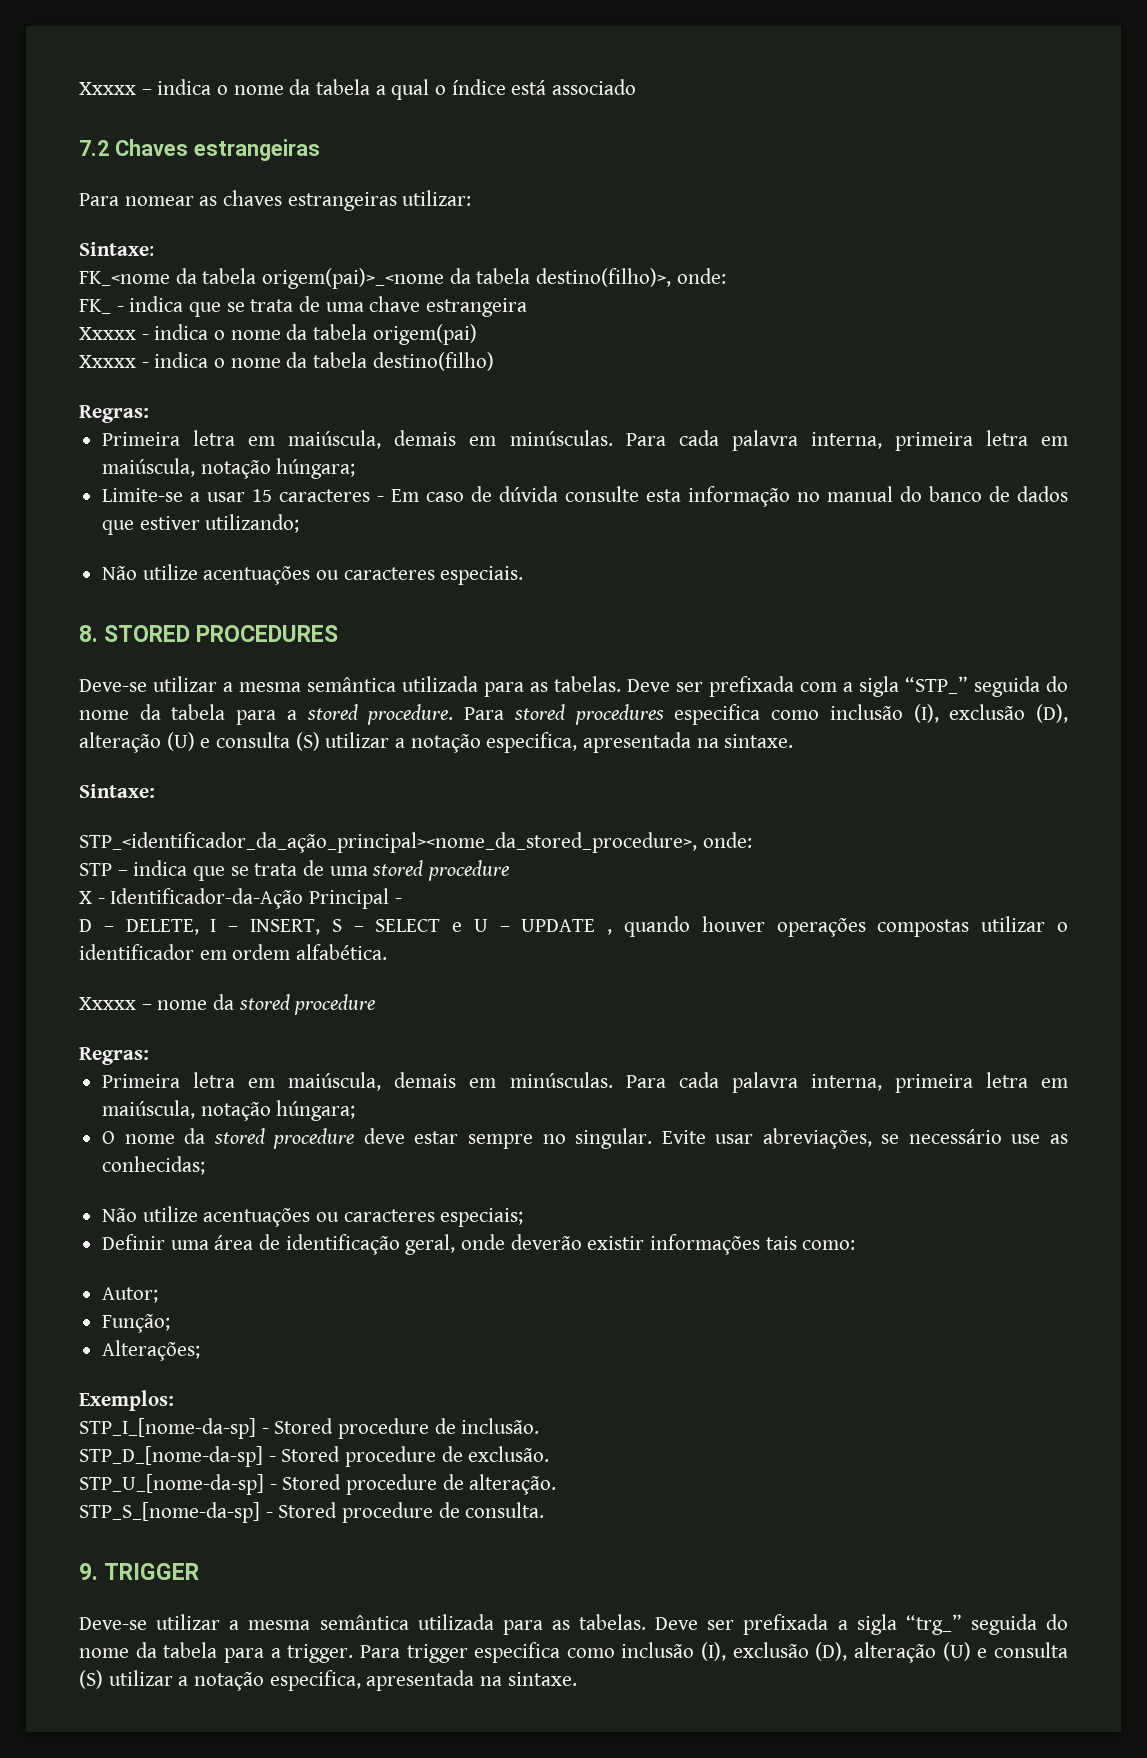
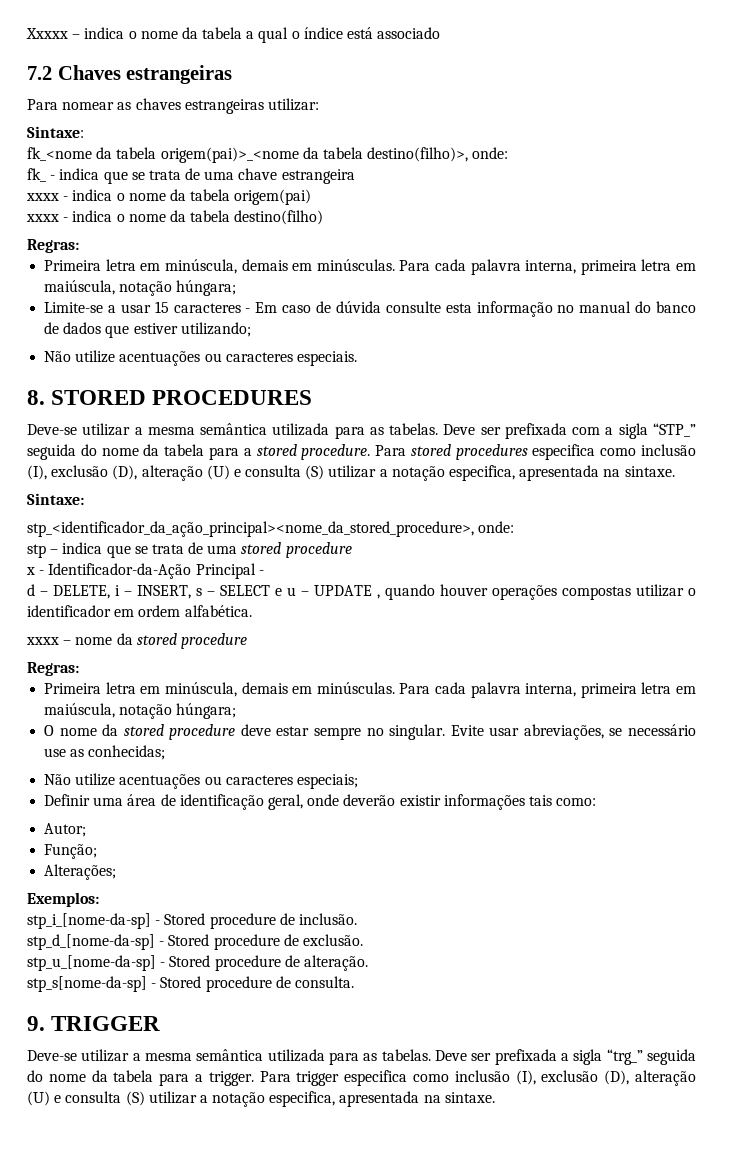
- FK_<nome da tabela origem(pai)>_<nome da tabela destino(filho)>, onde:
+ fk_<nome da tabela origem(pai)>_<nome da tabela destino(filho)>, onde:
- FK_ - indica que se trata de uma chave estrangeira
+ fk_ - indica que se trata de uma chave estrangeira
- Xxxxx - indica o nome da tabela origem(pai)
+ xxxx - indica o nome da tabela origem(pai)
- Xxxxx - indica o nome da tabela destino(filho)
+ xxxx - indica o nome da tabela destino(filho)
  Regras:
- Primeira letra em maiúscula, demais em minúsculas.
+ Primeira letra em minúscula, demais em minúsculas.
- STP_<identificador_da_ação_principal><nome_da_stored_procedure>, onde:
- STP – indica que se trata de uma stored procedure
+ stp_<identificador_da_ação_principal><nome_da_stored_procedure>, onde:
+ stp – indica que se trata de uma stored procedure
- X - Identificador-da-Ação Principal -
+ x - Identificador-da-Ação Principal -
- D – DELETE, I – INSERT, S – SELECT e U – UPDATE , quando houver operações compostas utilizar o identificador em ordem alfabética.
+ d – DELETE, i – INSERT, s – SELECT e u – UPDATE , quando houver operações compostas utilizar o identificador em ordem alfabética.
- Xxxxx – nome da stored procedure
+ xxxx – nome da stored procedure
  Regras:
- Primeira letra em maiúscula, demais em minúsculas.
+ Primeira letra em minúscula, demais em minúsculas.
- STP_I_[nome-da-sp] - Stored procedure de inclusão.
+ stp_i_[nome-da-sp] - Stored procedure de inclusão.
- STP_D_[nome-da-sp] - Stored procedure de exclusão.
+ stp_d_[nome-da-sp] - Stored procedure de exclusão.
- STP_U_[nome-da-sp] - Stored procedure de alteração.
+ stp_u_[nome-da-sp] - Stored procedure de alteração.
- STP_S_[nome-da-sp] - Stored procedure de consulta.
+ stp_s[nome-da-sp] - Stored procedure de consulta.

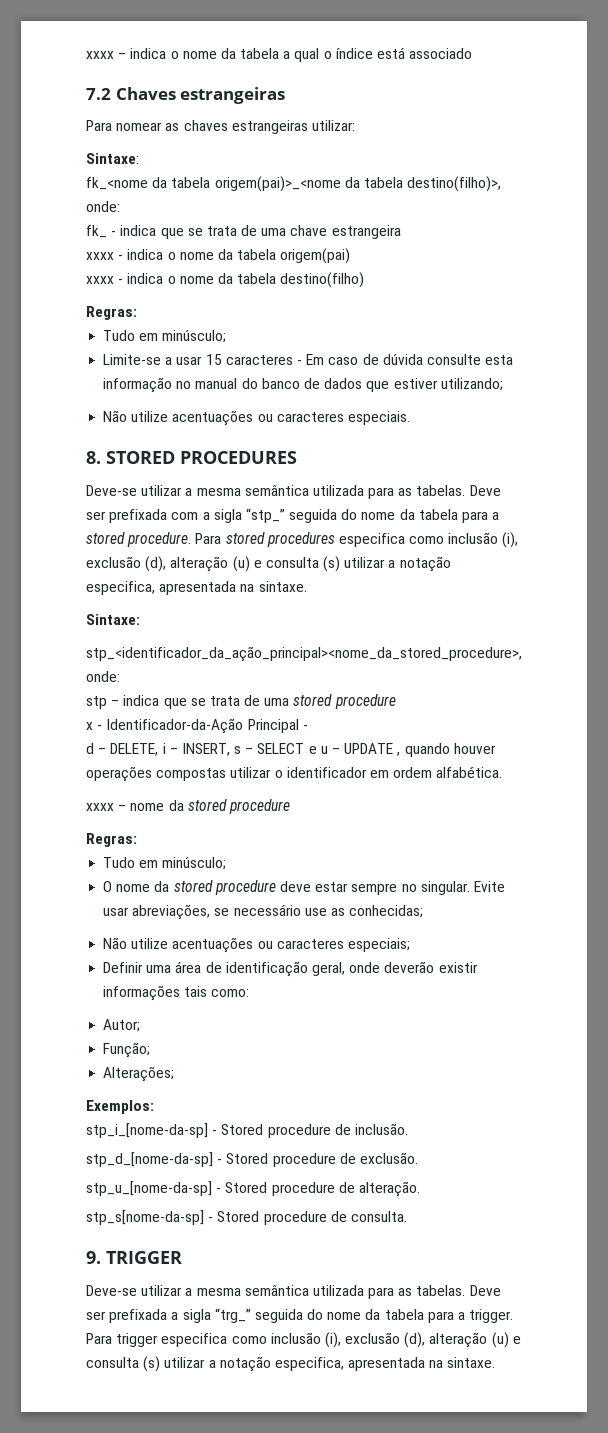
- Xxxxx – indica o nome da tabela a qual o índice está associado
+ xxxx – indica o nome da tabela a qual o índice está associado
  xxxx - indica o nome da tabela destino(filho)
  Regras:
- Primeira letra em minúscula, demais em minúsculas. Para cada palavra interna, primeira letra em maiúscula, notação húngara;
+ Tudo em minúsculo;
- Deve ser prefixada com a sigla “STP_” seguida do nome da tabela para a stored procedure.
+ Deve ser prefixada com a sigla “stp_” seguida do nome da tabela para a stored procedure.
- Para stored procedures especifica como inclusão (I), exclusão (D), alteração (U) e consulta (S) utilizar a notação especifica, apresentada na sintaxe.
+ Para stored procedures especifica como inclusão (i), exclusão (d), alteração (u) e consulta (s) utilizar a notação especifica, apresentada na sintaxe.
  xxxx – nome da stored procedure
  Regras:
- Primeira letra em minúscula, demais em minúsculas. Para cada palavra interna, primeira letra em maiúscula, notação húngara;
+ Tudo em minúsculo;
- Para trigger especifica como inclusão (I), exclusão (D), alteração (U) e consulta (S) utilizar a notação especifica, apresentada na sintaxe.
+ Para trigger especifica como inclusão (i), exclusão (d), alteração (u) e consulta (s) utilizar a notação especifica, apresentada na sintaxe.

